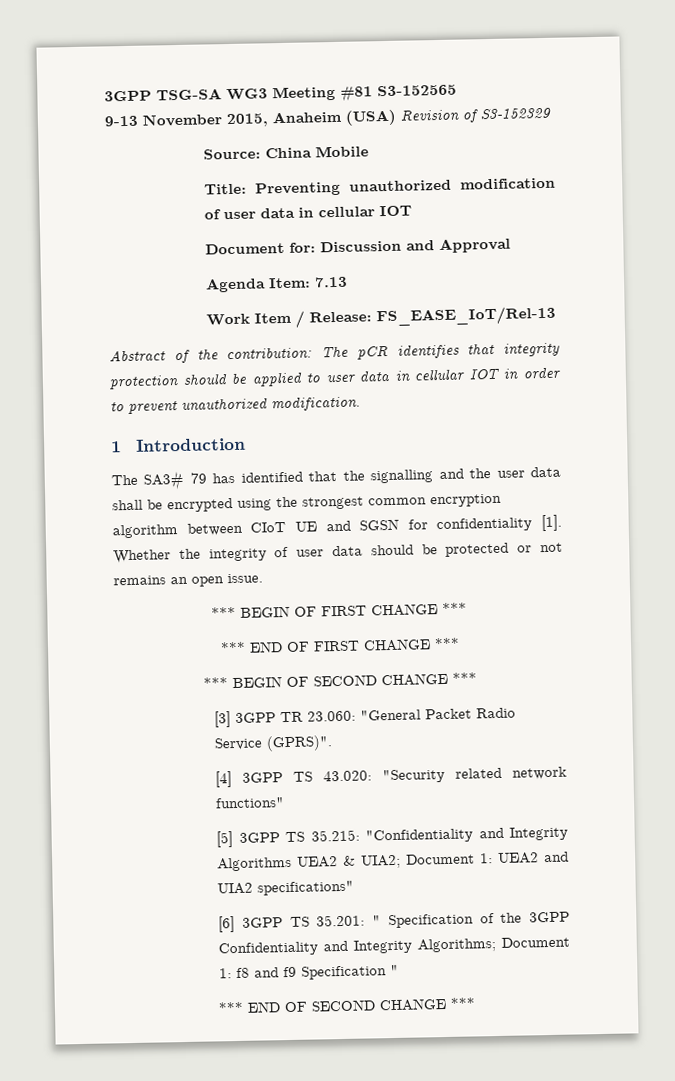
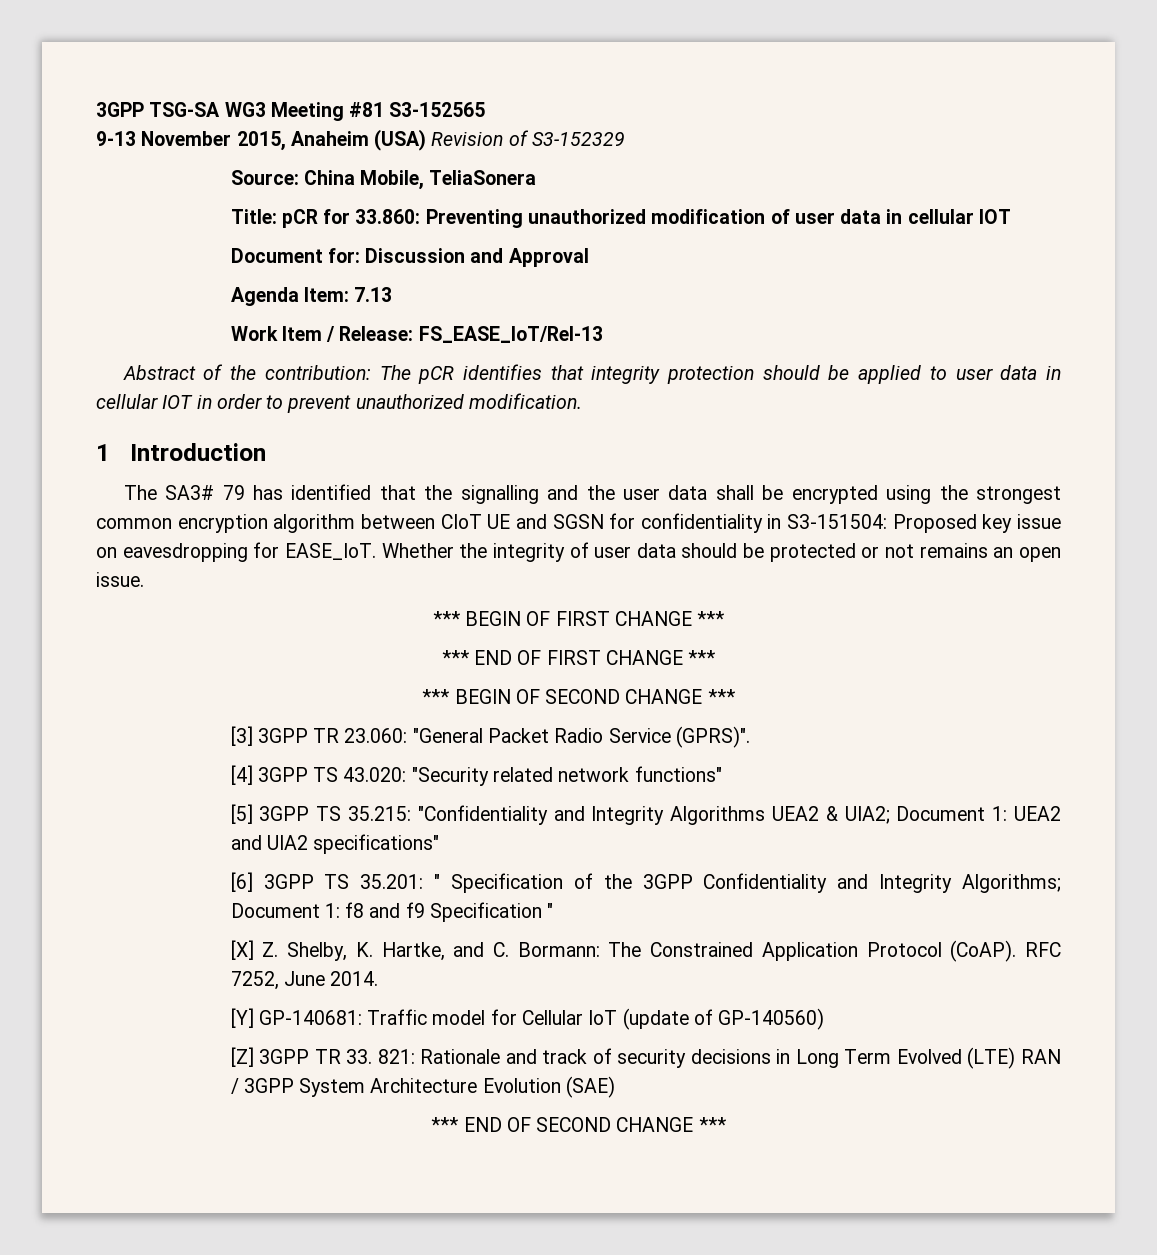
- Source: China Mobile
+ Source: China Mobile, TeliaSonera
- Title: Preventing unauthorized modification of user data in cellular IOT
+ Title: pCR for 33.860: Preventing unauthorized modification of user data in cellular IOT
- The SA3# 79 has identified that the signalling and the user data shall be encrypted using the strongest common encryption algorithm between CIoT UE and SGSN for confidentiality [1].
+ The SA3# 79 has identified that the signalling and the user data shall be encrypted using the strongest common encryption algorithm between CIoT UE and SGSN for confidentiality in S3-151504: Proposed key issue on eavesdropping for EASE_IoT.
+ [X] Z. Shelby, K. Hartke, and C. Bormann: The Constrained Application Protocol (CoAP). RFC 7252, June 2014.
+ [Y] GP-140681: Traffic model for Cellular IoT (update of GP-140560)
+ [Z] 3GPP TR 33. 821: Rationale and track of security decisions in Long Term Evolved (LTE) RAN / 3GPP System Architecture Evolution (SAE)

